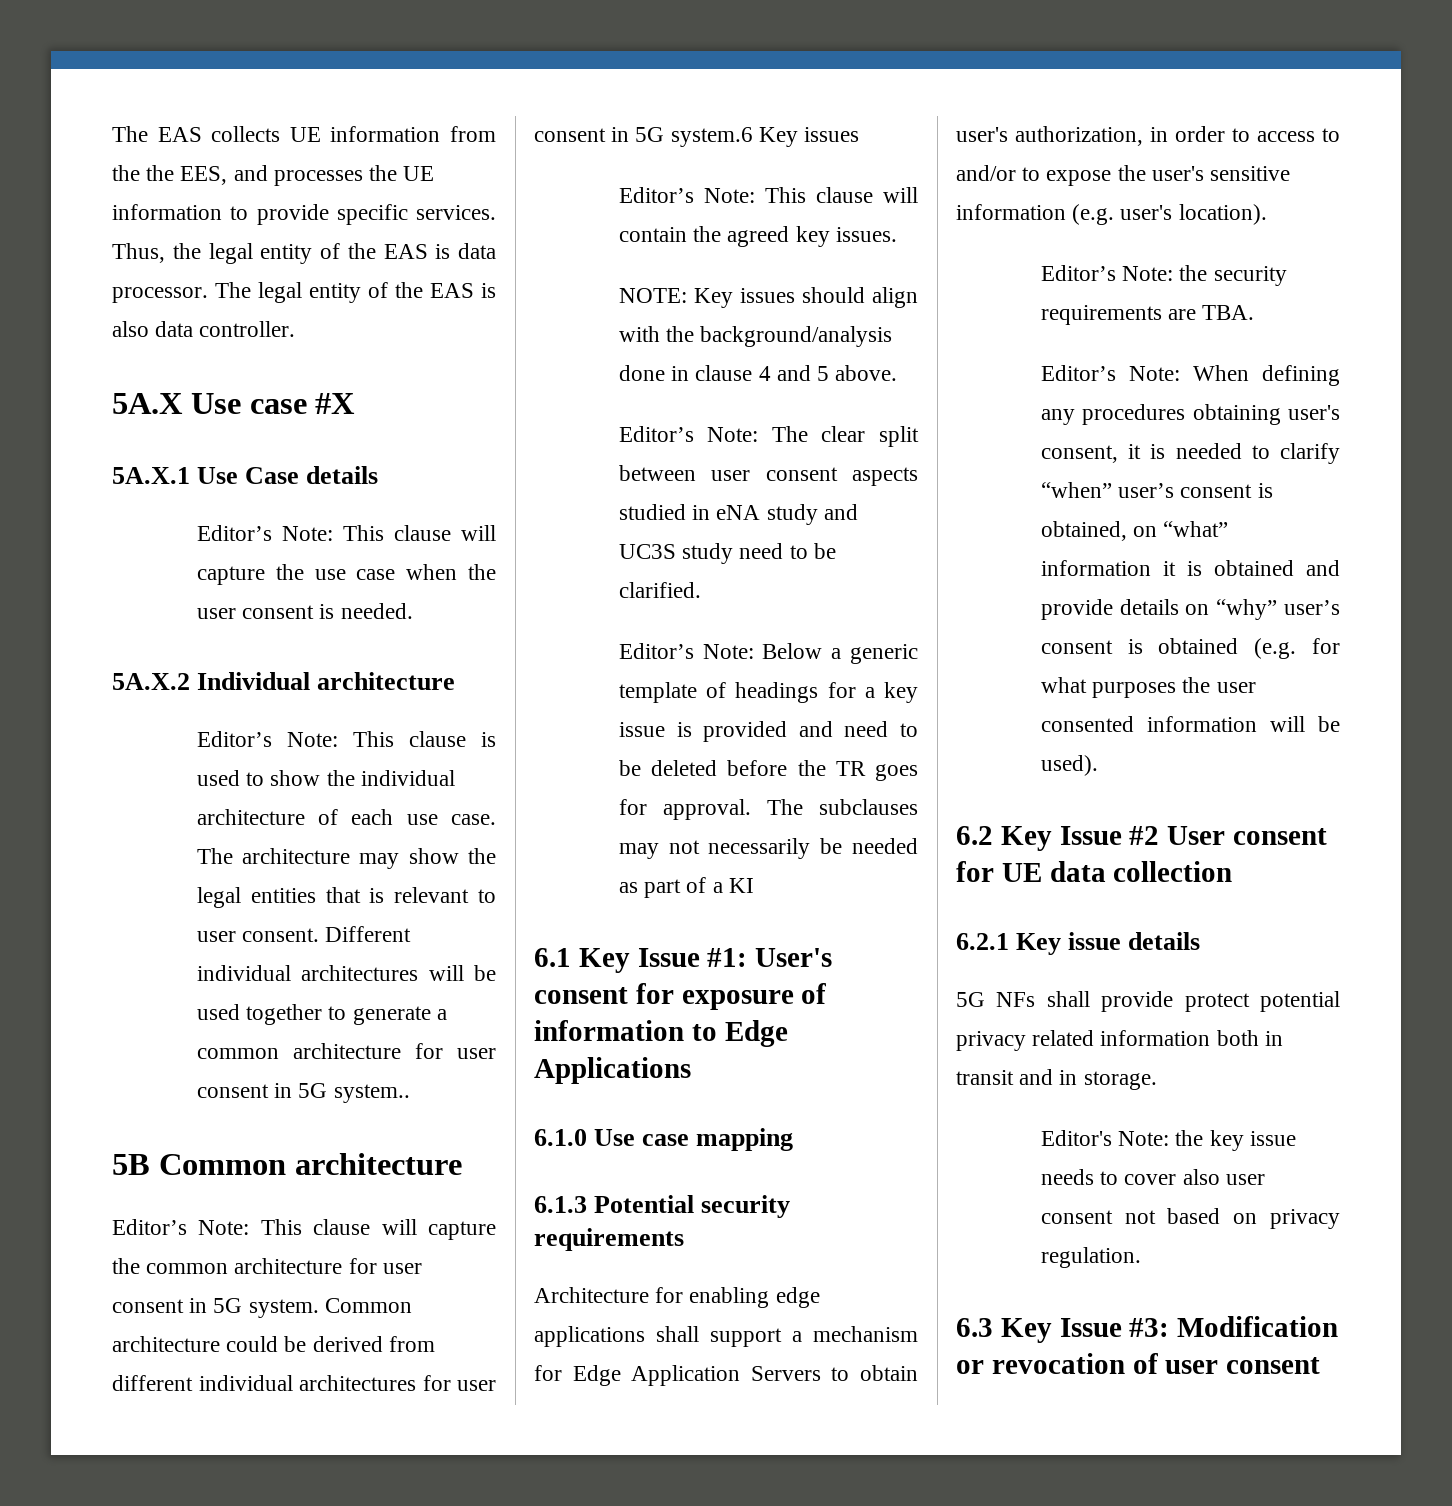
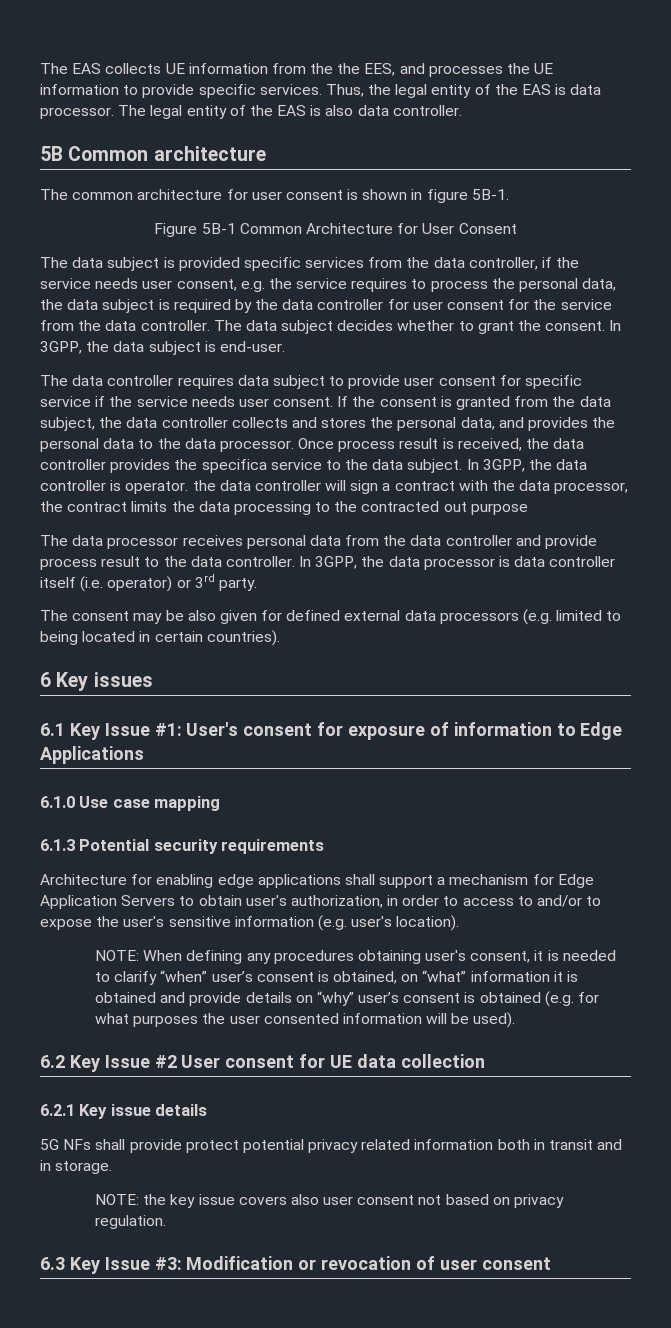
- 5A.X Use case #X
- 5A.X.1 Use Case details
- Editor’s Note: This clause will capture the use case when the user consent is needed.
- 5A.X.2 Individual architecture
- Editor’s Note: This clause is used to show the individual architecture of each use case. The architecture may show the legal entities that is relevant to user consent. Different individual architectures will be used together to generate a common architecture for user consent in 5G system..
  5B Common architecture
- Editor’s Note: This clause will capture the common architecture for user consent in 5G system. Common architecture could be derived from different individual architectures for user consent in 5G system.6 Key issues
- Editor’s Note: This clause will contain the agreed key issues.
- NOTE: Key issues should align with the background/analysis done in clause 4 and 5 above.
- Editor’s Note: The clear split between user consent aspects studied in eNA study and UC3S study need to be clarified.
- Editor’s Note: Below a generic template of headings for a key issue is provided and need to be deleted before the TR goes for approval. The subclauses may not necessarily be needed as part of a KI
+ The common architecture for user consent is shown in figure 5B-1.
+ Figure 5B-1 Common Architecture for User Consent
+ The data subject is provided specific services from the data controller, if the service needs user consent, e.g. the service requires to process the personal data, the data subject is required by the data controller for user consent for the service from the data controller. The data subject decides whether to grant the consent. In 3GPP, the data subject is end-user.
+ The data controller requires data subject to provide user consent for specific service if the service needs user consent. If the consent is granted from the data subject, the data controller collects and stores the personal data, and provides the personal data to the data processor. Once process result is received, the data controller provides the specifica service to the data subject. In 3GPP, the data controller is operator. the data controller will sign a contract with the data processor, the contract limits the data processing to the contracted out purpose
+ The data processor receives personal data from the data controller and provide process result to the data controller. In 3GPP, the data processor is data controller itself (i.e. operator) or 3rd party.
+ The consent may be also given for defined external data processors (e.g. limited to being located in certain countries).
+ 6 Key issues
- Editor’s Note: the security requirements are TBA.
- Editor’s Note: When defining any procedures obtaining user's consent, it is needed to clarify “when” user’s consent is obtained, on “what” information it is obtained and provide details on “why” user’s consent is obtained (e.g. for what purposes the user consented information will be used).
+ NOTE: When defining any procedures obtaining user's consent, it is needed to clarify “when” user’s consent is obtained, on “what” information it is obtained and provide details on “why” user’s consent is obtained (e.g. for what purposes the user consented information will be used).
- Editor's Note: the key issue needs to cover also user consent not based on privacy regulation.
+ NOTE: the key issue covers also user consent not based on privacy regulation.

